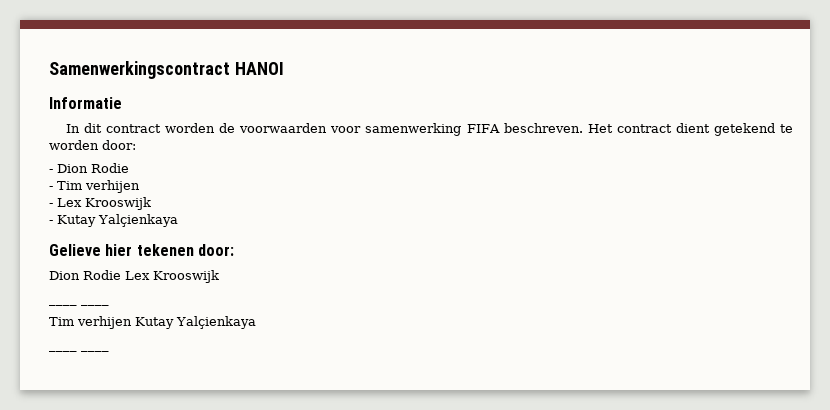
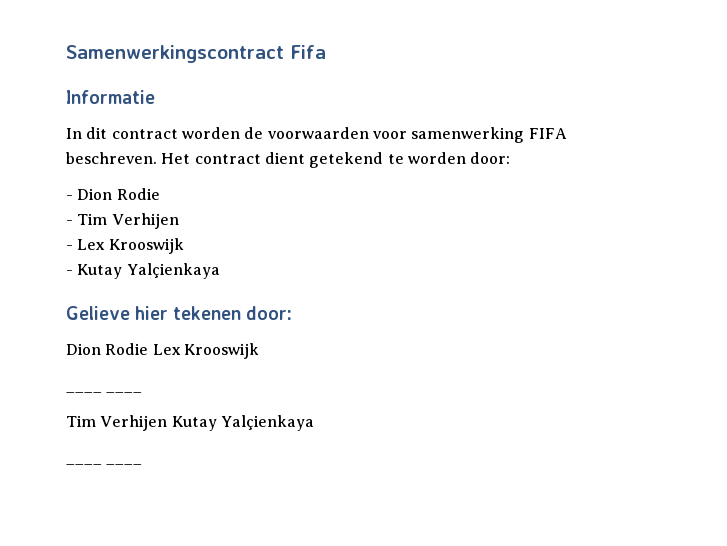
- Samenwerkingscontract HANOI
+ Samenwerkingscontract Fifa
- - Tim verhijen
+ - Tim Verhijen
- Tim verhijen Kutay Yalçienkaya
+ Tim Verhijen Kutay Yalçienkaya

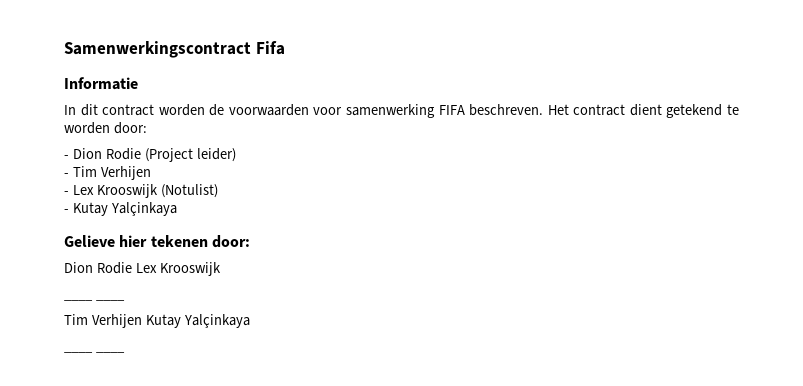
- - Dion Rodie
+ - Dion Rodie (Project leider)
- - Lex Krooswijk
+ - Lex Krooswijk (Notulist)
- - Kutay Yalçienkaya
+ - Kutay Yalçinkaya
- Tim Verhijen Kutay Yalçienkaya
+ Tim Verhijen Kutay Yalçinkaya

